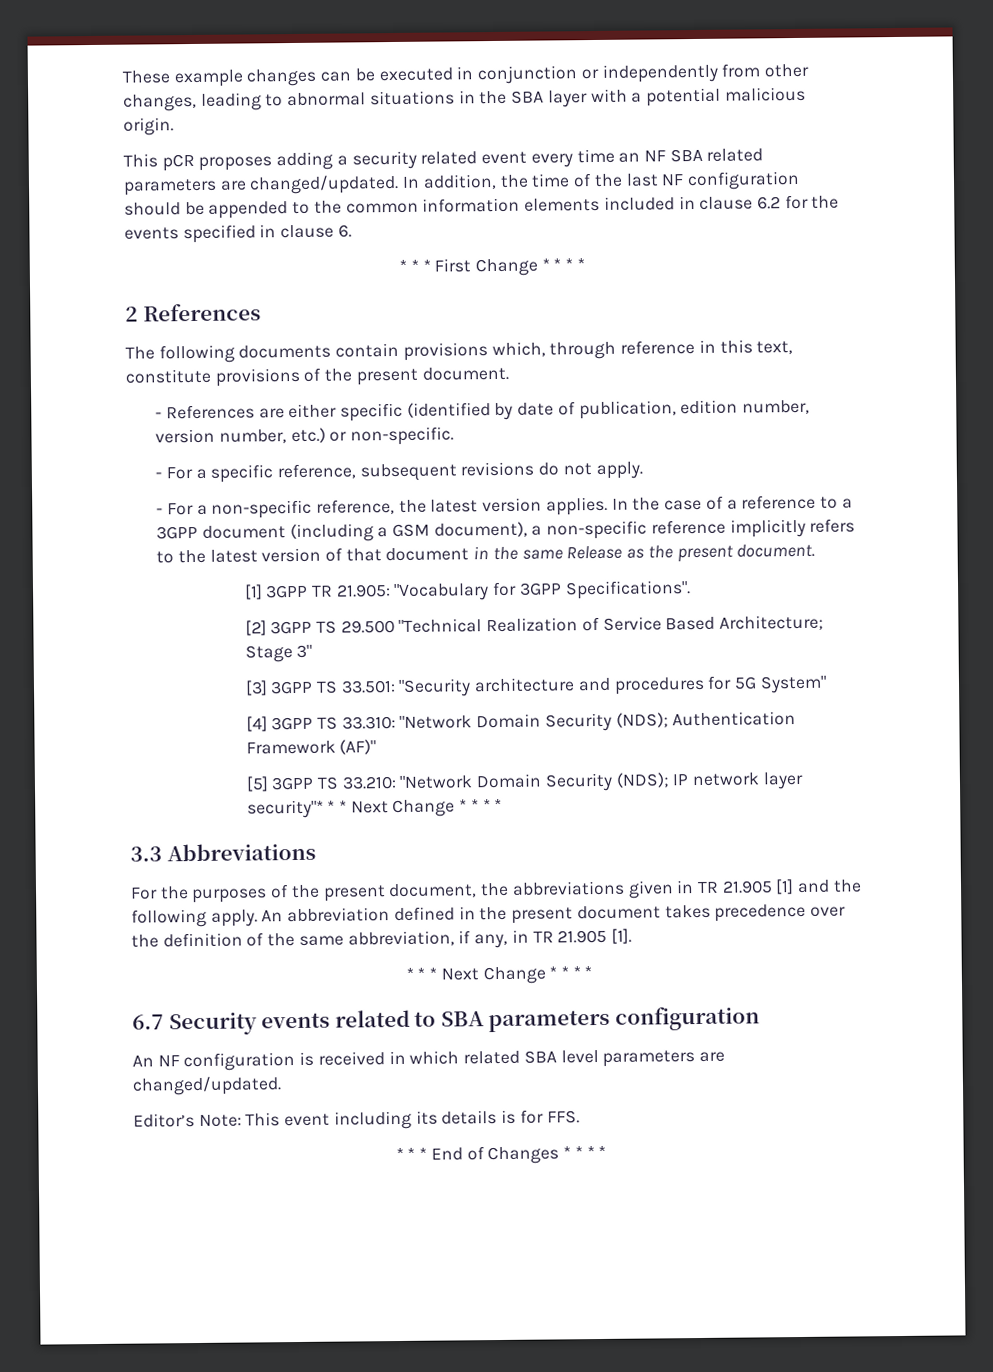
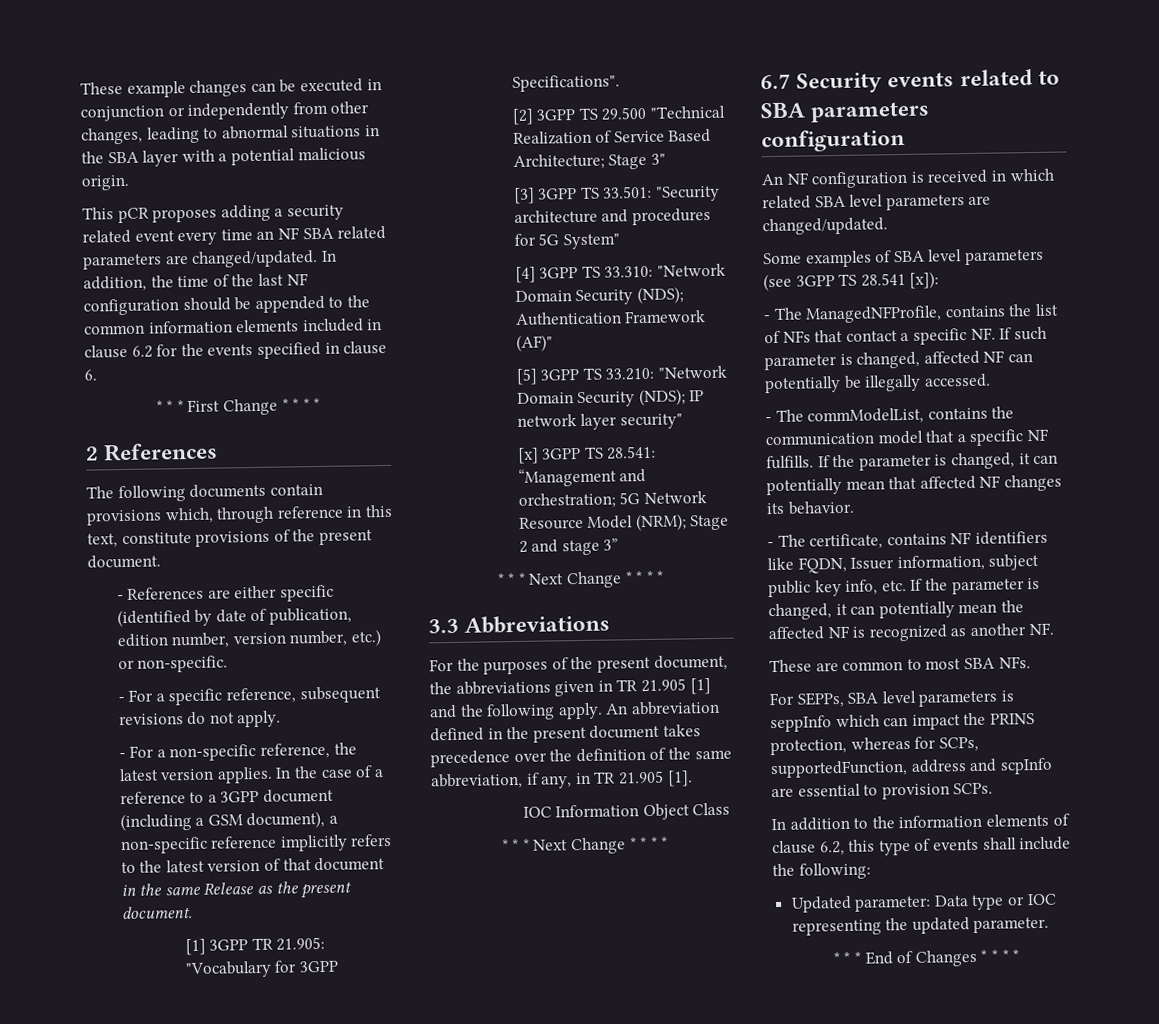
- [5] 3GPP TS 33.210: "Network Domain Security (NDS); IP network layer security"* * * Next Change * * * *
+ [5] 3GPP TS 33.210: "Network Domain Security (NDS); IP network layer security"
+ [x] 3GPP TS 28.541: “Management and orchestration; 5G Network Resource Model (NRM); Stage 2 and stage 3”
+ * * * Next Change * * * *
+ IOC Information Object Class
- Editor’s Note: This event including its details is for FFS.
+ Some examples of SBA level parameters (see 3GPP TS 28.541 [x]):
+ - The ManagedNFProfile, contains the list of NFs that contact a specific NF. If such parameter is changed, affected NF can potentially be illegally accessed.
+ - The commModelList, contains the communication model that a specific NF fulfills. If the parameter is changed, it can potentially mean that affected NF changes its behavior.
+ - The certificate, contains NF identifiers like FQDN, Issuer information, subject public key info, etc. If the parameter is changed, it can potentially mean the affected NF is recognized as another NF.
+ These are common to most SBA NFs.
+ For SEPPs, SBA level parameters is seppInfo which can impact the PRINS protection, whereas for SCPs, supportedFunction, address and scpInfo are essential to provision SCPs.
+ In addition to the information elements of clause 6.2, this type of events shall include the following:
+ Updated parameter: Data type or IOC representing the updated parameter.

